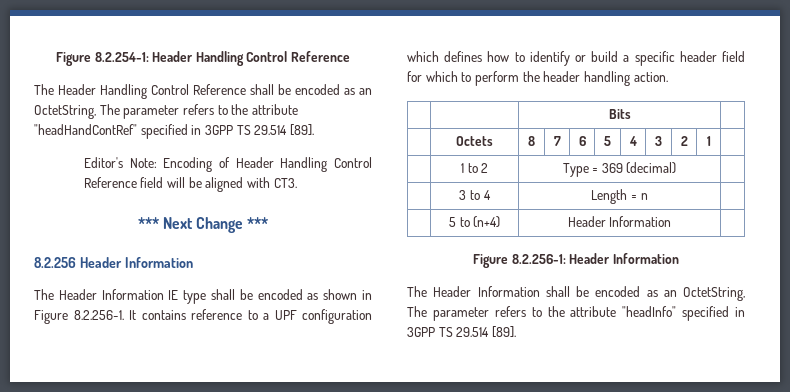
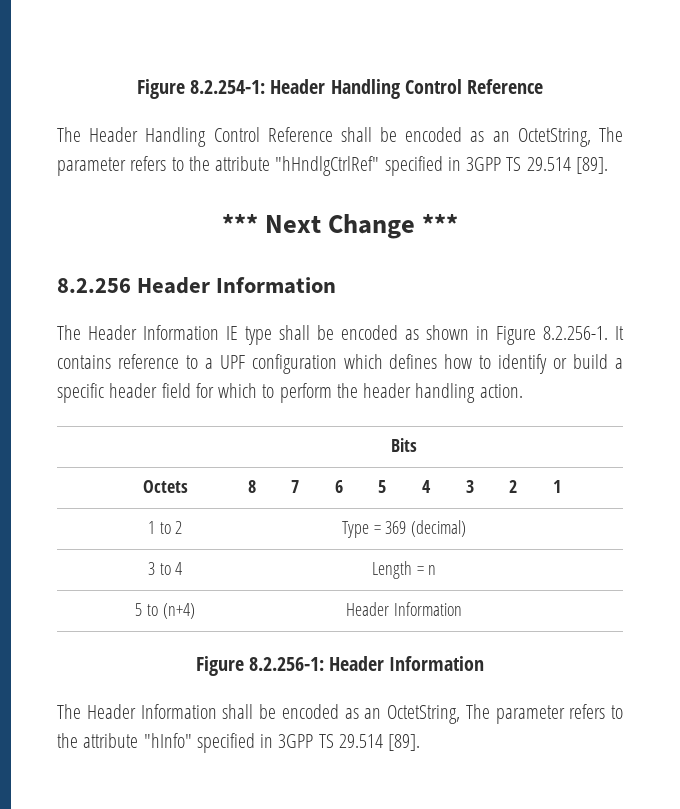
- The Header Handling Control Reference shall be encoded as an OctetString, The parameter refers to the attribute "headHandContRef" specified in 3GPP TS 29.514 [89].
- Editor's Note: Encoding of Header Handling Control Reference field will be aligned with CT3.
+ The Header Handling Control Reference shall be encoded as an OctetString, The parameter refers to the attribute "hHndlgCtrlRef" specified in 3GPP TS 29.514 [89].
- The Header Information shall be encoded as an OctetString, The parameter refers to the attribute "headInfo" specified in 3GPP TS 29.514 [89].
+ The Header Information shall be encoded as an OctetString, The parameter refers to the attribute "hInfo" specified in 3GPP TS 29.514 [89].

